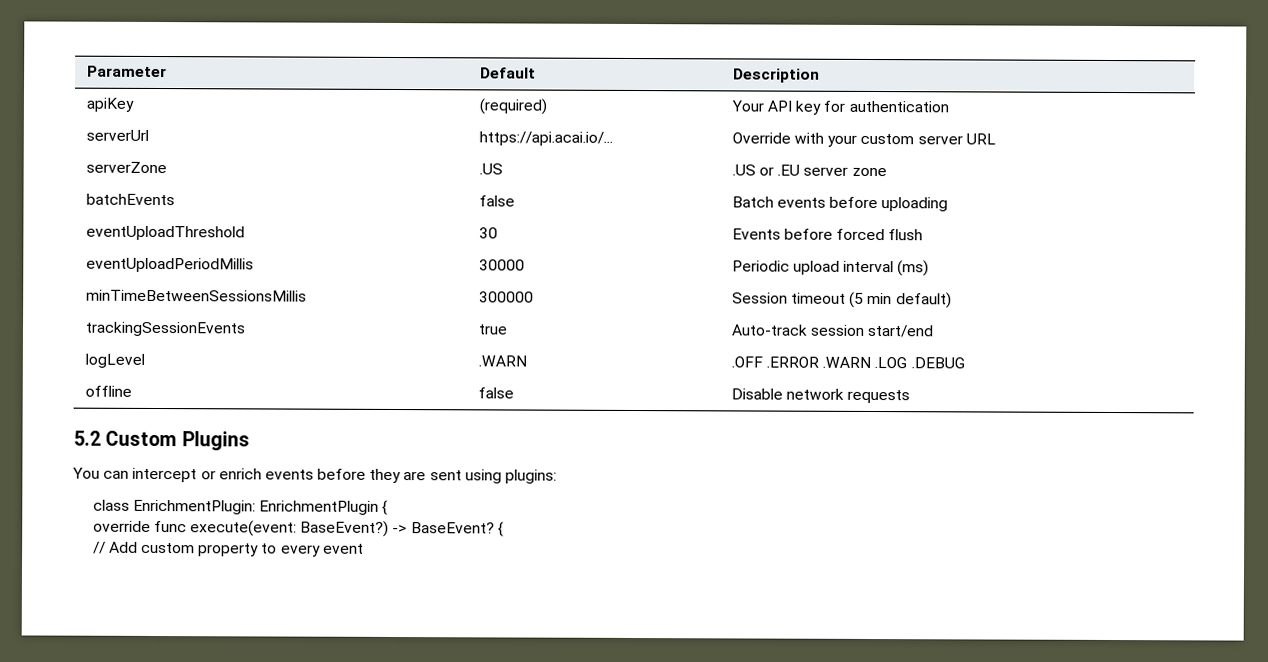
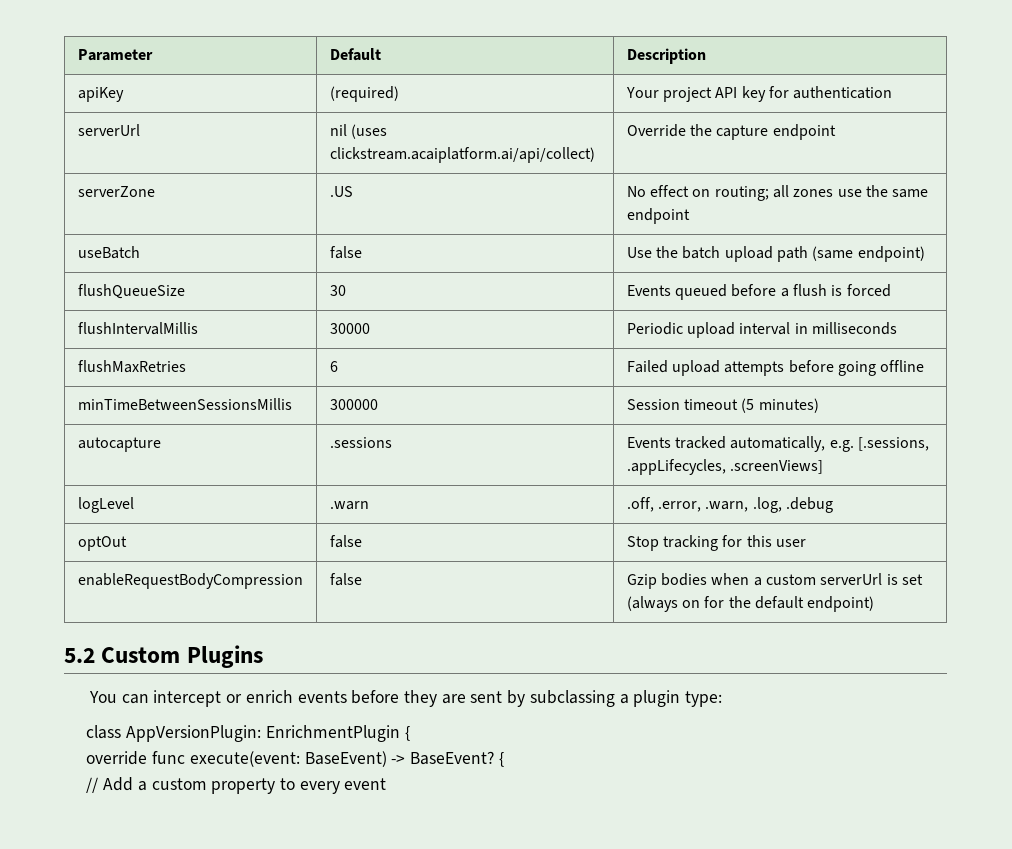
- apiKey | (required) | Your API key for authentication
+ apiKey | (required) | Your project API key for authentication
- serverUrl | https://api.acai.io/... | Override with your custom server URL
- serverZone | .US | .US or .EU server zone
- batchEvents | false | Batch events before uploading
- eventUploadThreshold | 30 | Events before forced flush
- eventUploadPeriodMillis | 30000 | Periodic upload interval (ms)
+ serverUrl | nil (uses clickstream.acaiplatform.ai/api/collect) | Override the capture endpoint
+ serverZone | .US | No effect on routing; all zones use the same endpoint
+ useBatch | false | Use the batch upload path (same endpoint)
+ flushQueueSize | 30 | Events queued before a flush is forced
+ flushIntervalMillis | 30000 | Periodic upload interval in milliseconds
+ flushMaxRetries | 6 | Failed upload attempts before going offline
- minTimeBetweenSessionsMillis | 300000 | Session timeout (5 min default)
- trackingSessionEvents | true | Auto-track session start/end
- logLevel | .WARN | .OFF .ERROR .WARN .LOG .DEBUG
- offline | false | Disable network requests
+ minTimeBetweenSessionsMillis | 300000 | Session timeout (5 minutes)
+ autocapture | .sessions | Events tracked automatically, e.g. [.sessions, .appLifecycles, .screenViews]
+ logLevel | .warn | .off, .error, .warn, .log, .debug
+ optOut | false | Stop tracking for this user
+ enableRequestBodyCompression | false | Gzip bodies when a custom serverUrl is set (always on for the default endpoint)
- You can intercept or enrich events before they are sent using plugins:
+ You can intercept or enrich events before they are sent by subclassing a plugin type:
- class EnrichmentPlugin: EnrichmentPlugin {
+ class AppVersionPlugin: EnrichmentPlugin {
- override func execute(event: BaseEvent?) -> BaseEvent?
+ override func execute(event: BaseEvent) -> BaseEvent?
- // Add custom property to every event
+ // Add a custom property to every event

